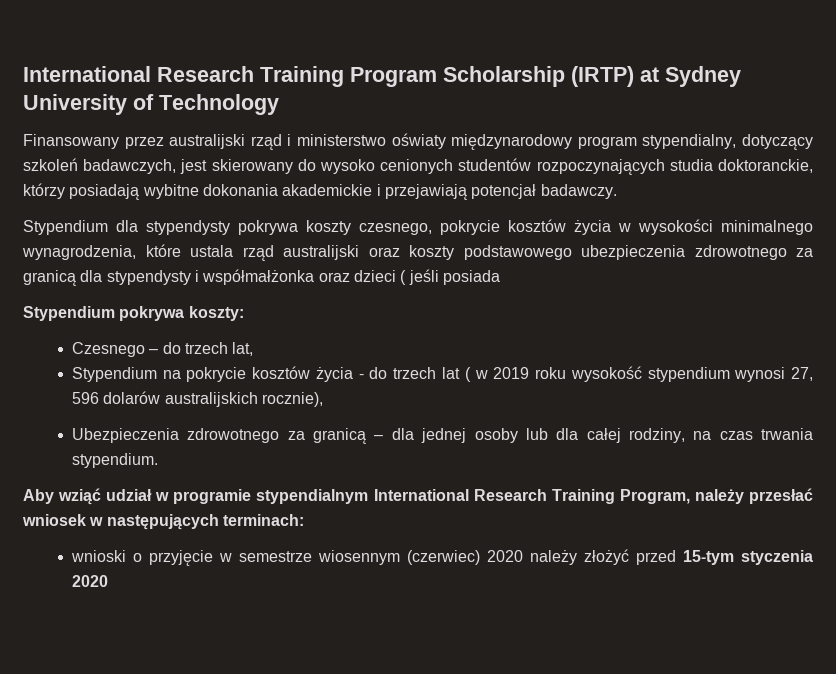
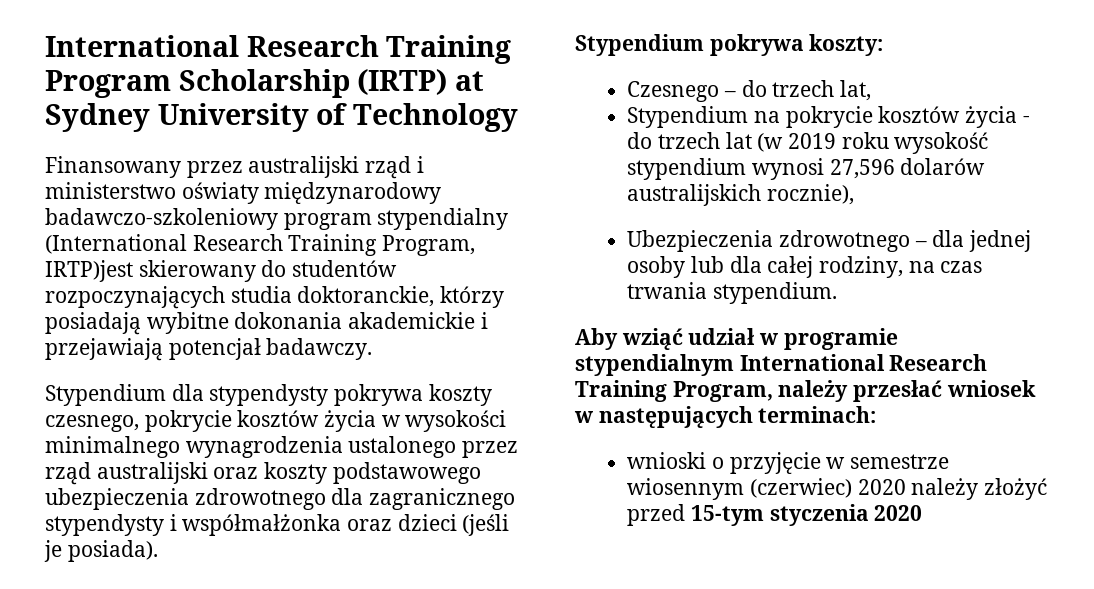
- Finansowany przez australijski rząd i ministerstwo oświaty międzynarodowy program stypendialny, dotyczący szkoleń badawczych, jest skierowany do wysoko cenionych studentów rozpoczynających studia doktoranckie, którzy posiadają wybitne dokonania akademickie i przejawiają potencjał badawczy.
+ Finansowany przez australijski rząd i ministerstwo oświaty międzynarodowy badawczo-szkoleniowy program stypendialny (International Research Training Program, IRTP)jest skierowany do studentów rozpoczynających studia doktoranckie, którzy posiadają wybitne dokonania akademickie i przejawiają potencjał badawczy.
- Stypendium dla stypendysty pokrywa koszty czesnego, pokrycie kosztów życia w wysokości minimalnego wynagrodzenia, które ustala rząd australijski oraz koszty podstawowego ubezpieczenia zdrowotnego za granicą dla stypendysty i współmałżonka oraz dzieci ( jeśli posiada
+ Stypendium dla stypendysty pokrywa koszty czesnego, pokrycie kosztów życia w wysokości minimalnego wynagrodzenia ustalonego przez rząd australijski oraz koszty podstawowego ubezpieczenia zdrowotnego dla zagranicznego stypendysty i współmałżonka oraz dzieci (jeśli je posiada).
- Stypendium na pokrycie kosztów życia - do trzech lat ( w 2019 roku wysokość stypendium wynosi 27, 596 dolarów australijskich rocznie),
+ Stypendium na pokrycie kosztów życia - do trzech lat (w 2019 roku wysokość stypendium wynosi 27,596 dolarów australijskich rocznie),
- Ubezpieczenia zdrowotnego za granicą – dla jednej osoby lub dla całej rodziny, na czas trwania stypendium.
+ Ubezpieczenia zdrowotnego – dla jednej osoby lub dla całej rodziny, na czas trwania stypendium.

